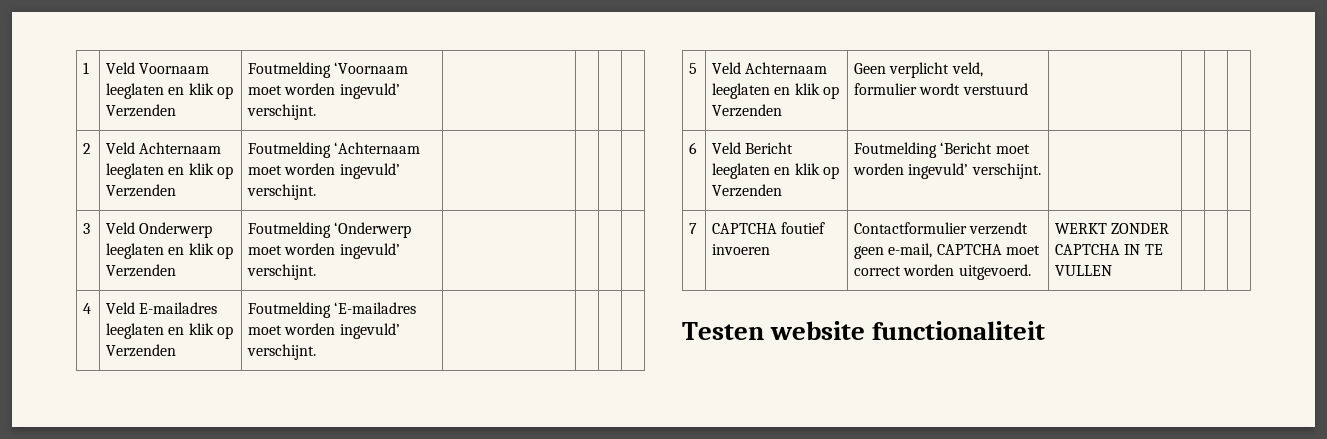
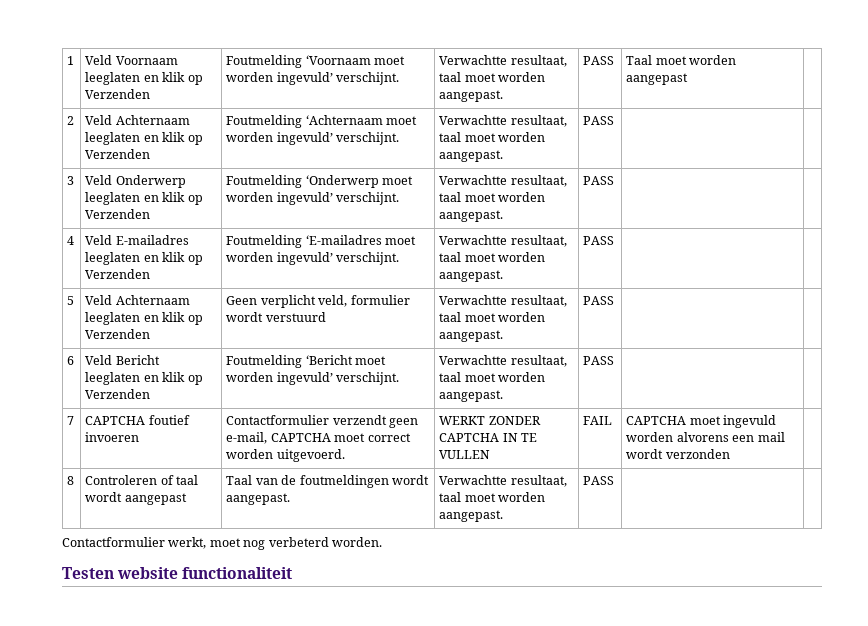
- 1 | Veld Voornaam leeglaten en klik op Verzenden | Foutmelding ‘Voornaam moet worden ingevuld’ verschijnt. | | | |
+ 1 | Veld Voornaam leeglaten en klik op Verzenden | Foutmelding ‘Voornaam moet worden ingevuld’ verschijnt. | Verwachtte resultaat, taal moet worden aangepast. | PASS | Taal moet worden aangepast |
- 2 | Veld Achternaam leeglaten en klik op Verzenden | Foutmelding ‘Achternaam moet worden ingevuld’ verschijnt. | | | |
+ 2 | Veld Achternaam leeglaten en klik op Verzenden | Foutmelding ‘Achternaam moet worden ingevuld’ verschijnt. | Verwachtte resultaat, taal moet worden aangepast. | PASS | |
- 3 | Veld Onderwerp leeglaten en klik op Verzenden | Foutmelding ‘Onderwerp moet worden ingevuld’ verschijnt. | | | |
+ 3 | Veld Onderwerp leeglaten en klik op Verzenden | Foutmelding ‘Onderwerp moet worden ingevuld’ verschijnt. | Verwachtte resultaat, taal moet worden aangepast. | PASS | |
- 4 | Veld E-mailadres leeglaten en klik op Verzenden | Foutmelding ‘E-mailadres moet worden ingevuld’ verschijnt. | | | |
+ 4 | Veld E-mailadres leeglaten en klik op Verzenden | Foutmelding ‘E-mailadres moet worden ingevuld’ verschijnt. | Verwachtte resultaat, taal moet worden aangepast. | PASS | |
- 5 | Veld Achternaam leeglaten en klik op Verzenden | Geen verplicht veld, formulier wordt verstuurd | | | |
+ 5 | Veld Achternaam leeglaten en klik op Verzenden | Geen verplicht veld, formulier wordt verstuurd | Verwachtte resultaat, taal moet worden aangepast. | PASS | |
- 6 | Veld Bericht leeglaten en klik op Verzenden | Foutmelding ‘Bericht moet worden ingevuld’ verschijnt. | | | |
+ 6 | Veld Bericht leeglaten en klik op Verzenden | Foutmelding ‘Bericht moet worden ingevuld’ verschijnt. | Verwachtte resultaat, taal moet worden aangepast. | PASS | |
- 7 | CAPTCHA foutief invoeren | Contactformulier verzendt geen e-mail, CAPTCHA moet correct worden uitgevoerd. | WERKT ZONDER CAPTCHA IN TE VULLEN | | |
+ 7 | CAPTCHA foutief invoeren | Contactformulier verzendt geen e-mail, CAPTCHA moet correct worden uitgevoerd. | WERKT ZONDER CAPTCHA IN TE VULLEN | FAIL | CAPTCHA moet ingevuld worden alvorens een mail wordt verzonden |
+ 8 | Controleren of taal wordt aangepast | Taal van de foutmeldingen wordt aangepast. | Verwachtte resultaat, taal moet worden aangepast. | PASS | |
+ Contactformulier werkt, moet nog verbeterd worden.

